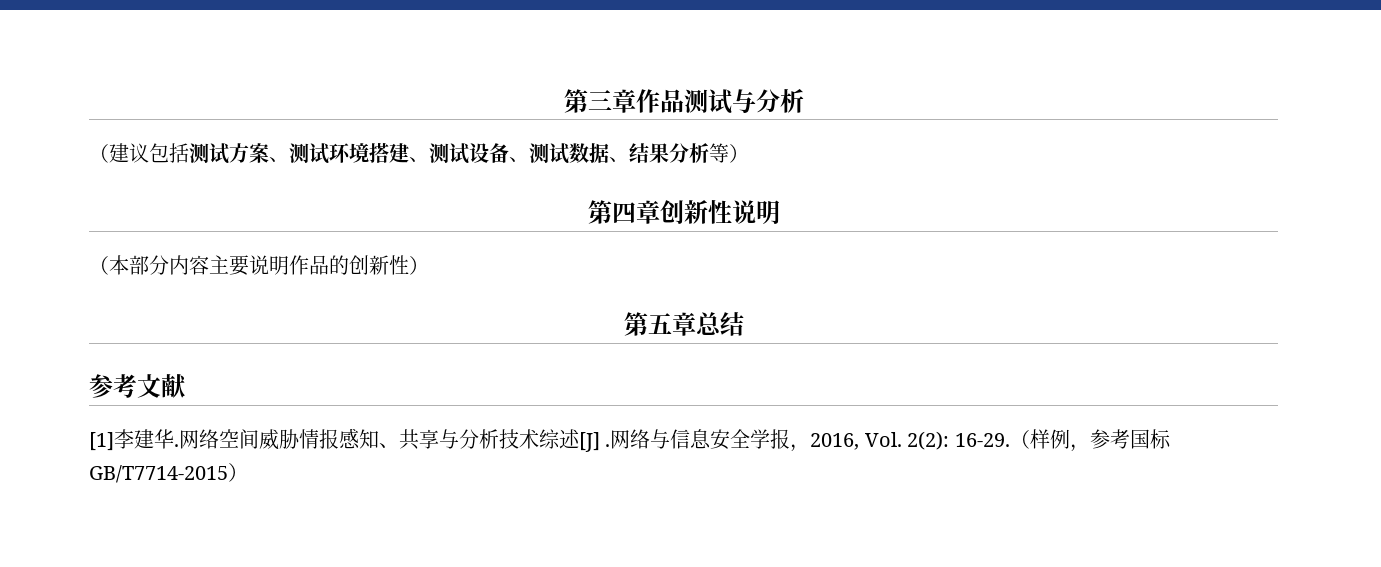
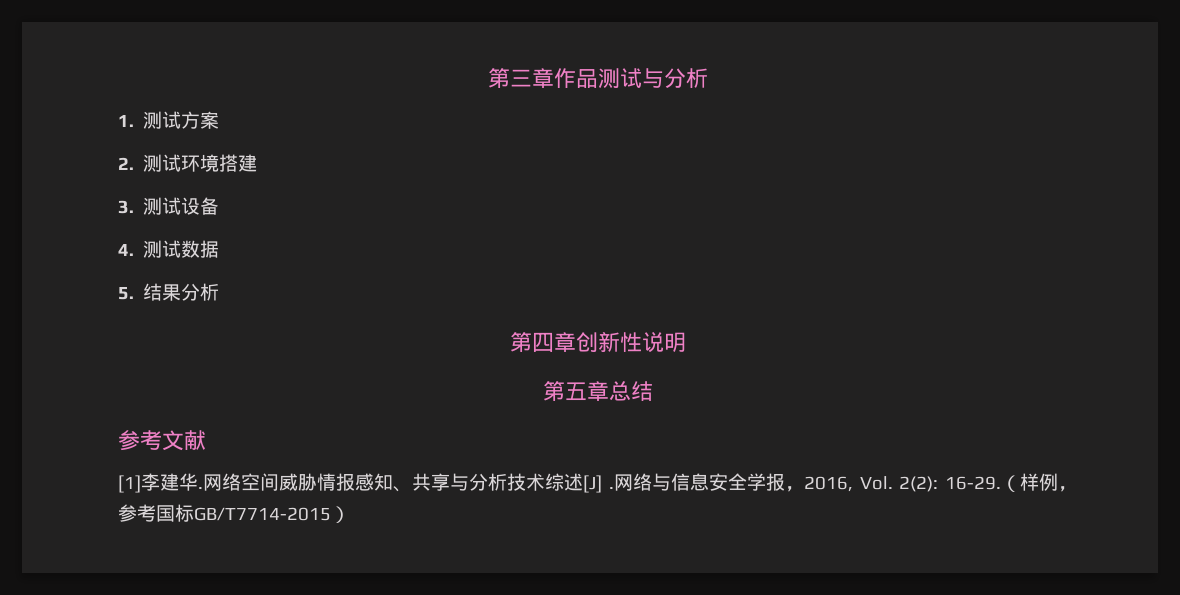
- （建议包括测试方案、测试环境搭建、测试设备、测试数据、结果分析等）
+ 1.测试方案
+ 2.测试环境搭建
+ 3.测试设备
+ 4.测试数据
+ 5.结果分析
- （本部分内容主要说明作品的创新性）

